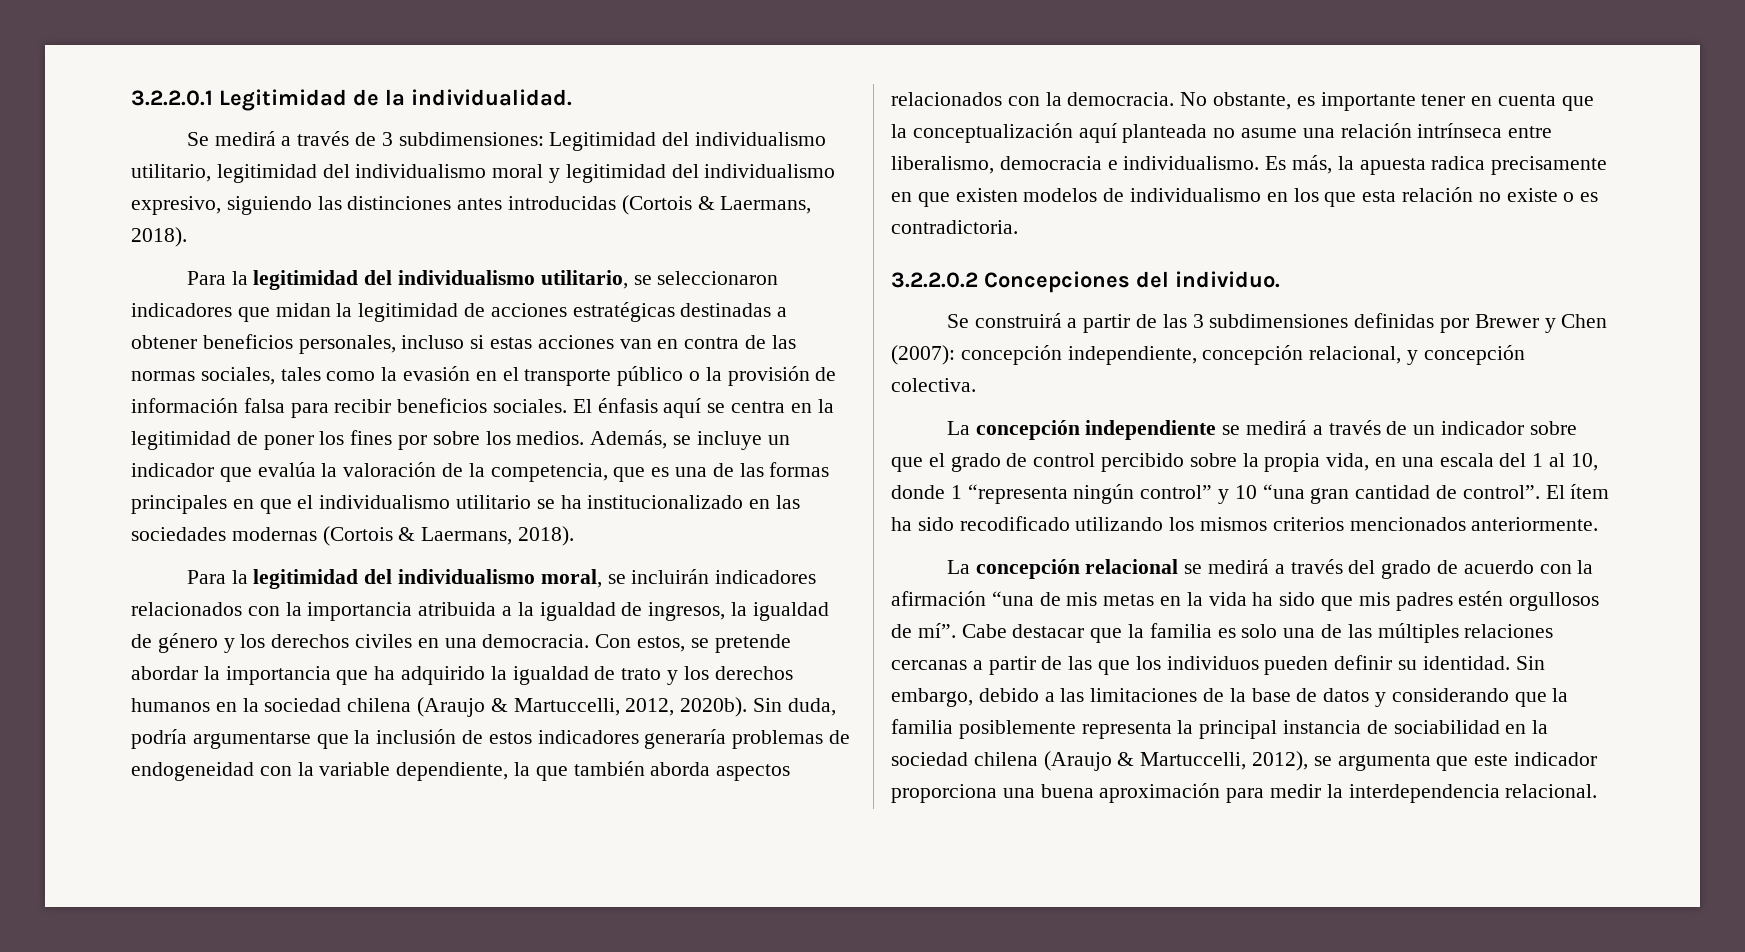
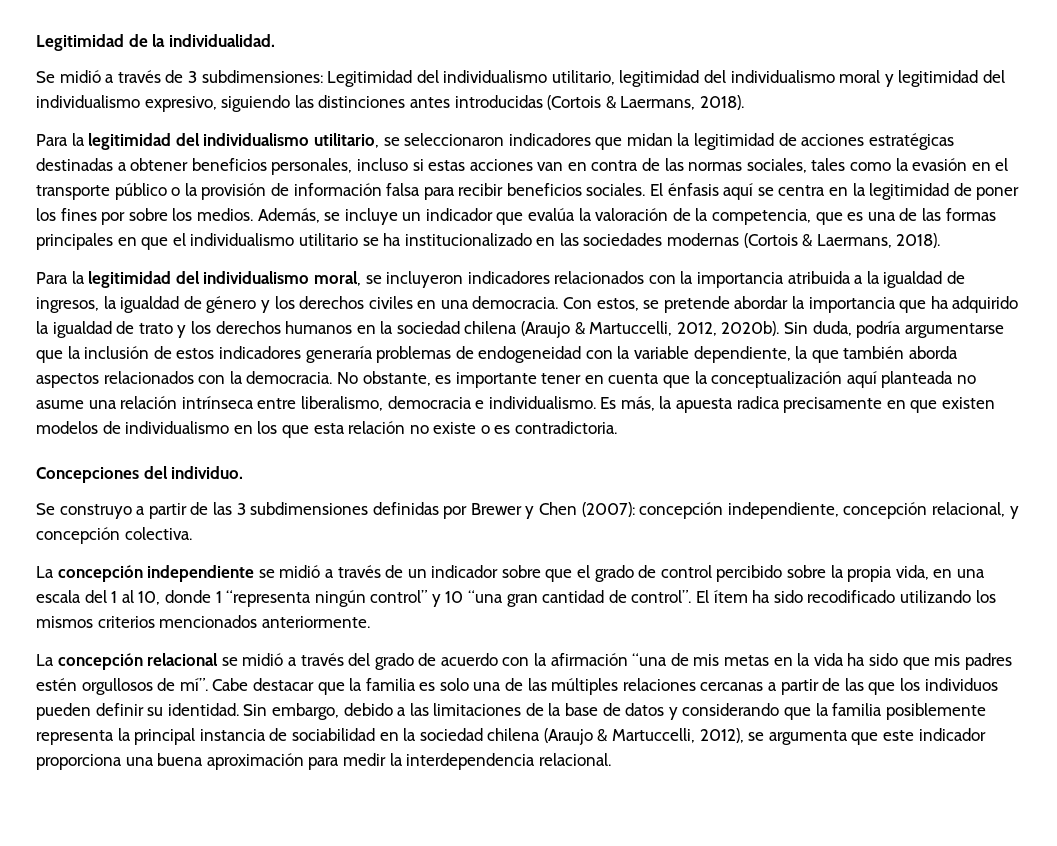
- 3.2.2.0.1 Legitimidad de la individualidad.
+ Legitimidad de la individualidad.
- Se medirá a través de 3 subdimensiones: Legitimidad del individualismo utilitario, legitimidad del individualismo moral y legitimidad del individualismo expresivo, siguiendo las distinciones antes introducidas (Cortois & Laermans, 2018).
+ Se midió a través de 3 subdimensiones: Legitimidad del individualismo utilitario, legitimidad del individualismo moral y legitimidad del individualismo expresivo, siguiendo las distinciones antes introducidas (Cortois & Laermans, 2018).
- Para la legitimidad del individualismo moral, se incluirán indicadores relacionados con la importancia atribuida a la igualdad de ingresos, la igualdad de género y los derechos civiles en una democracia.
+ Para la legitimidad del individualismo moral, se incluyeron indicadores relacionados con la importancia atribuida a la igualdad de ingresos, la igualdad de género y los derechos civiles en una democracia.
- 3.2.2.0.2 Concepciones del individuo.
+ Concepciones del individuo.
- Se construirá a partir de las 3 subdimensiones definidas por Brewer y Chen (2007): concepción independiente, concepción relacional, y concepción colectiva.
+ Se construyo a partir de las 3 subdimensiones definidas por Brewer y Chen (2007): concepción independiente, concepción relacional, y concepción colectiva.
- La concepción independiente se medirá a través de un indicador sobre que el grado de control percibido sobre la propia vida, en una escala del 1 al 10, donde 1 “representa ningún control” y 10 “una gran cantidad de control”.
+ La concepción independiente se midió a través de un indicador sobre que el grado de control percibido sobre la propia vida, en una escala del 1 al 10, donde 1 “representa ningún control” y 10 “una gran cantidad de control”.
- La concepción relacional se medirá a través del grado de acuerdo con la afirmación “una de mis metas en la vida ha sido que mis padres estén orgullosos de mí”.
+ La concepción relacional se midió a través del grado de acuerdo con la afirmación “una de mis metas en la vida ha sido que mis padres estén orgullosos de mí”.

